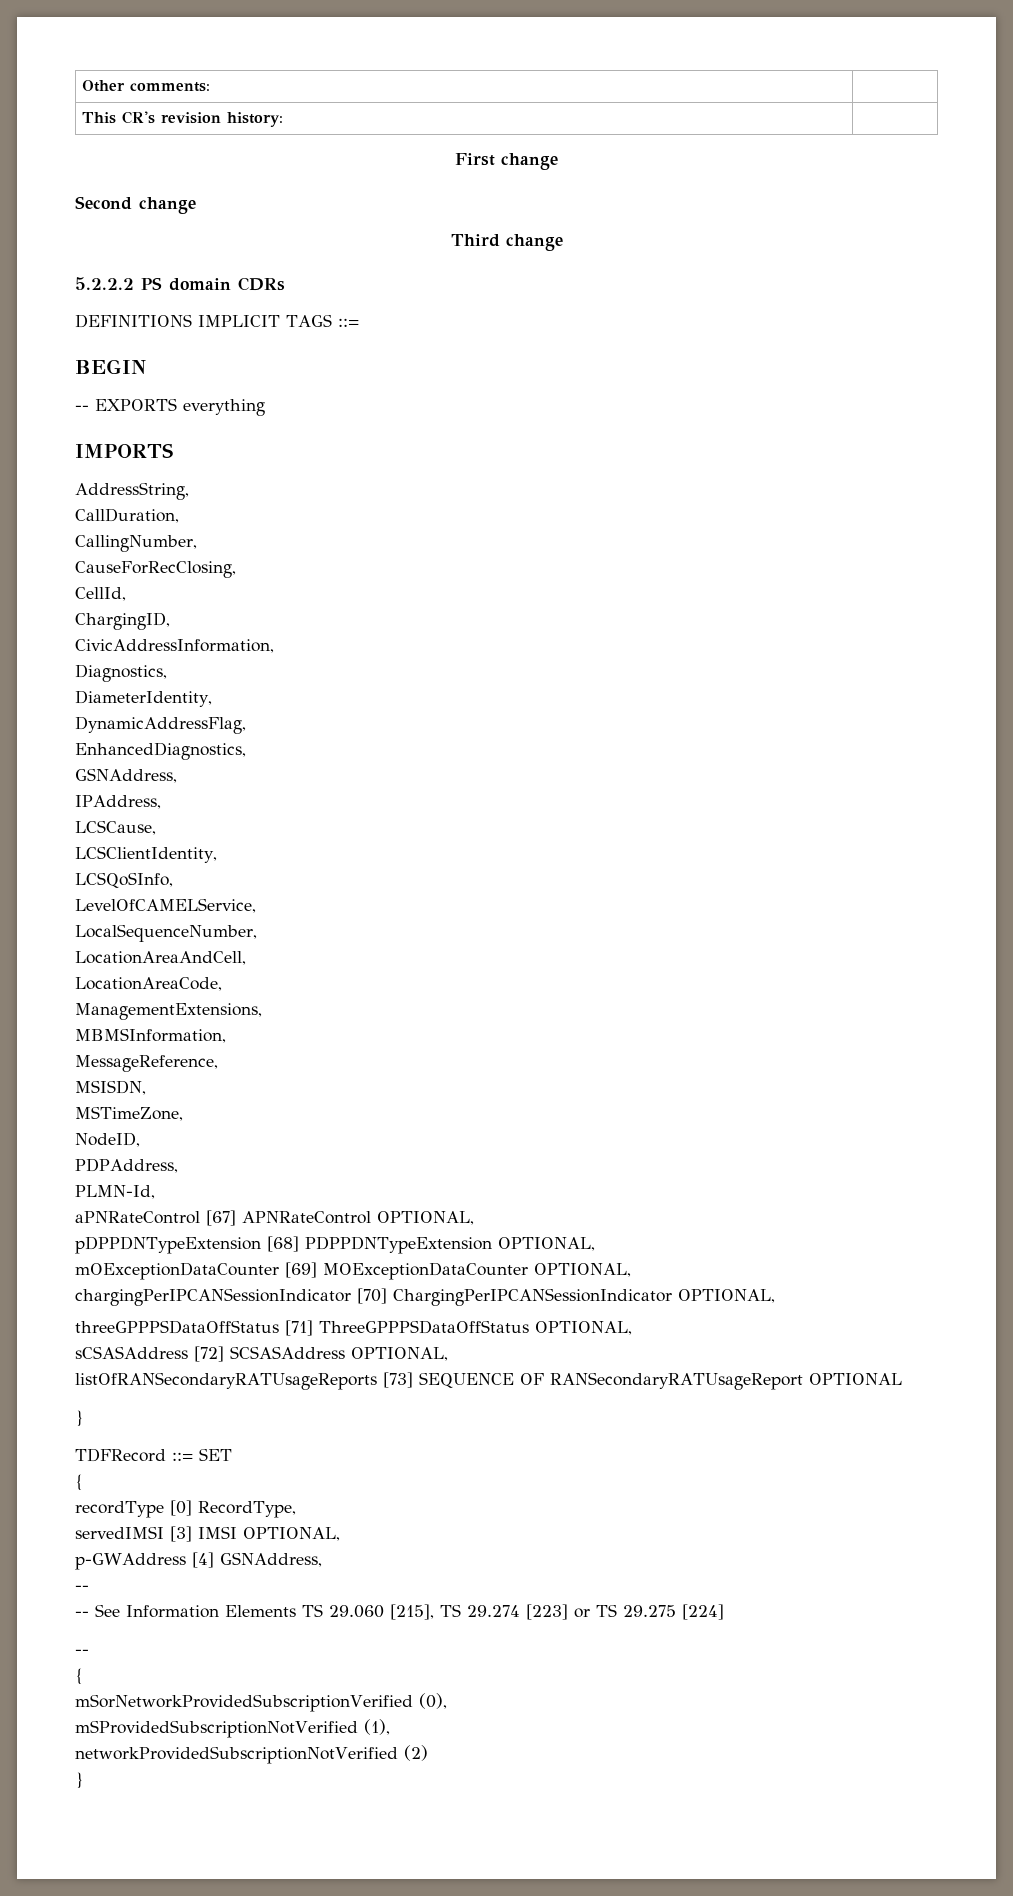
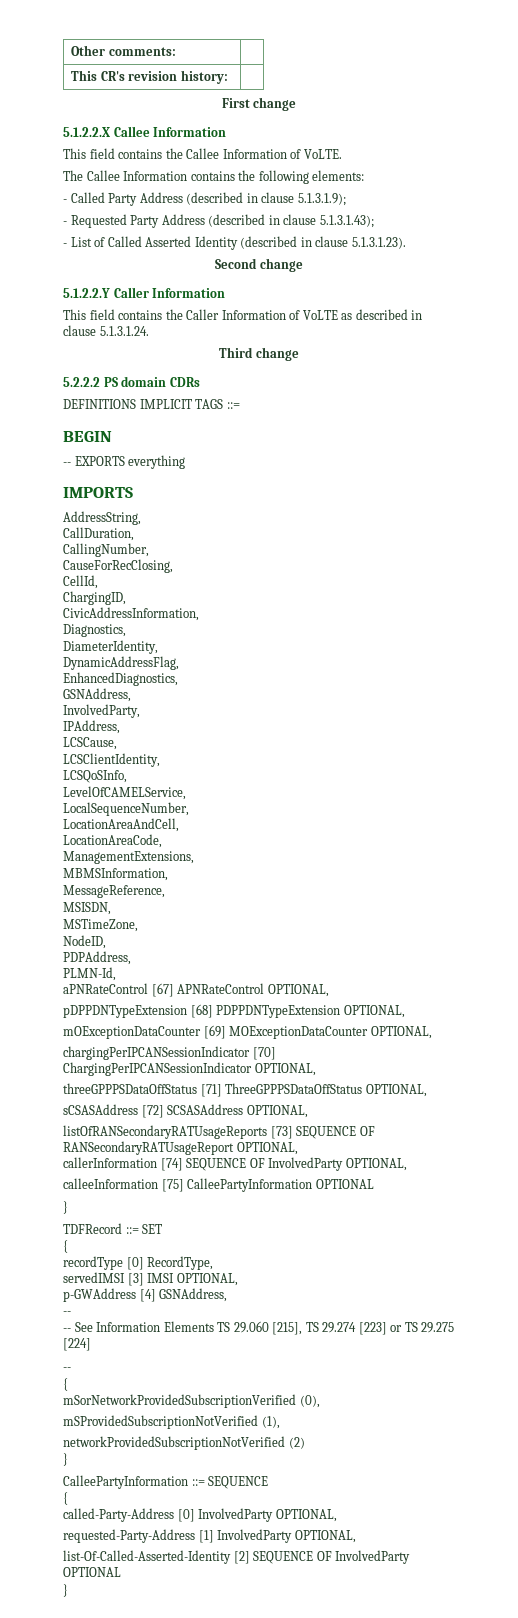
+ 5.1.2.2.X Callee Information
+ This field contains the Callee Information of VoLTE.
+ The Callee Information contains the following elements:
+ - Called Party Address (described in clause 5.1.3.1.9);
+ - Requested Party Address (described in clause 5.1.3.1.43);
+ - List of Called Asserted Identity (described in clause 5.1.3.1.23).
  Second change
+ 5.1.2.2.Y Caller Information
+ This field contains the Caller Information of VoLTE as described in clause 5.1.3.1.24.
+ InvolvedParty,
- listOfRANSecondaryRATUsageReports [73] SEQUENCE OF RANSecondaryRATUsageReport OPTIONAL
+ listOfRANSecondaryRATUsageReports [73] SEQUENCE OF RANSecondaryRATUsageReport OPTIONAL,
+ callerInformation [74] SEQUENCE OF InvolvedParty OPTIONAL,
+ calleeInformation [75] CalleePartyInformation OPTIONAL
+ CalleePartyInformation ::= SEQUENCE
+ {
+ called-Party-Address [0] InvolvedParty OPTIONAL,
+ requested-Party-Address [1] InvolvedParty OPTIONAL,
+ list-Of-Called-Asserted-Identity [2] SEQUENCE OF InvolvedParty OPTIONAL
+ }

